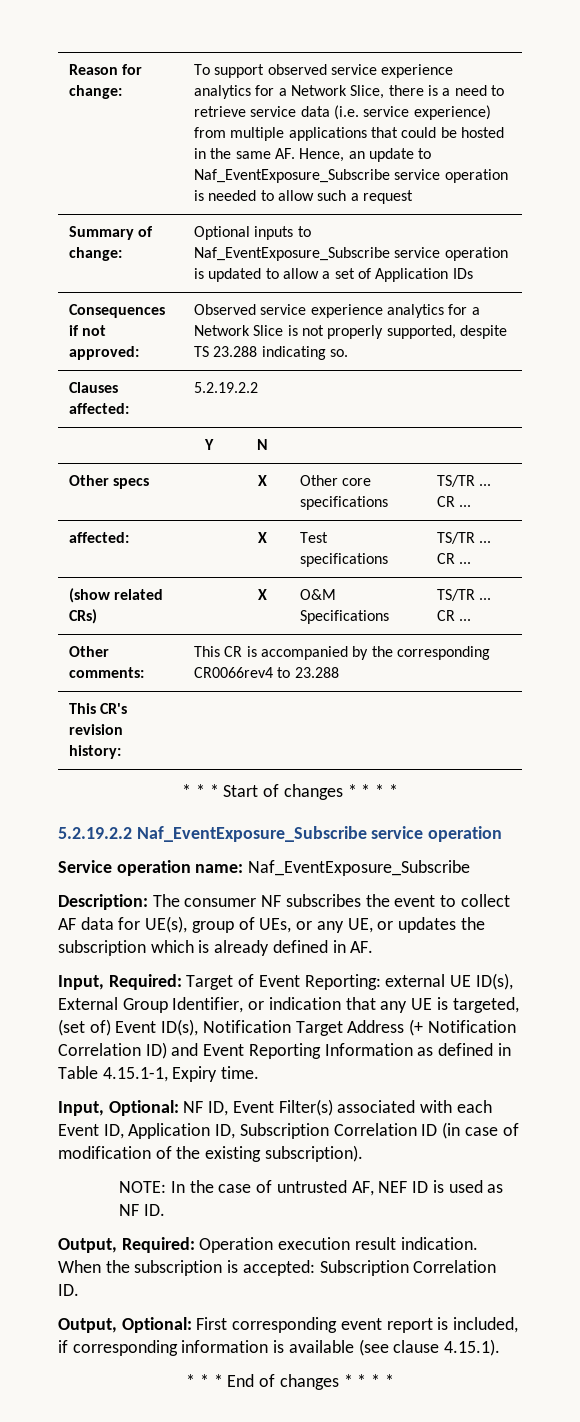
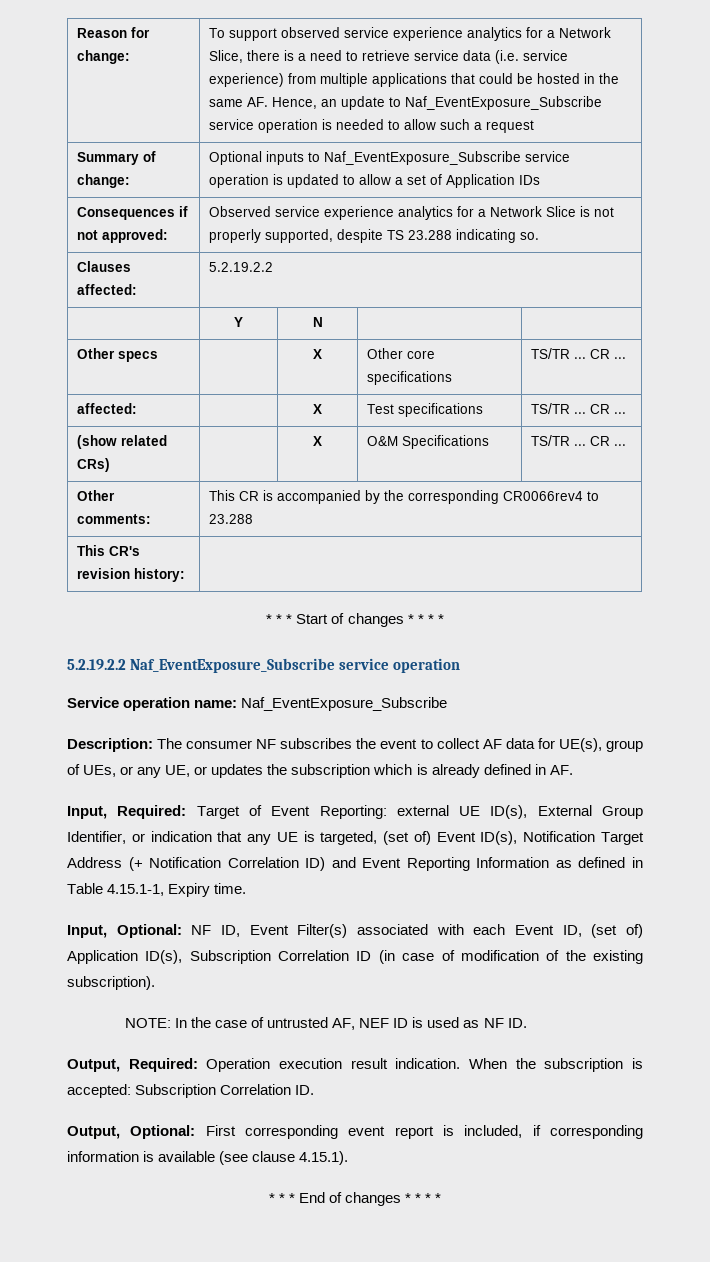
- Input, Optional: NF ID, Event Filter(s) associated with each Event ID, Application ID, Subscription Correlation ID (in case of modification of the existing subscription).
+ Input, Optional: NF ID, Event Filter(s) associated with each Event ID, (set of) Application ID(s), Subscription Correlation ID (in case of modification of the existing subscription).

